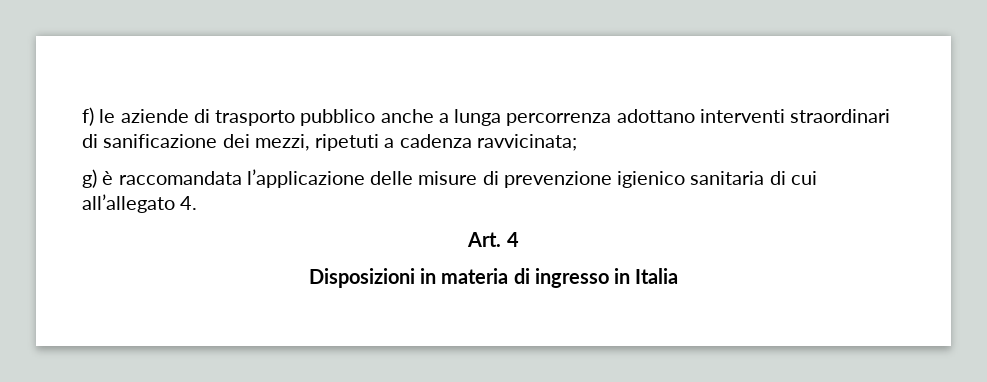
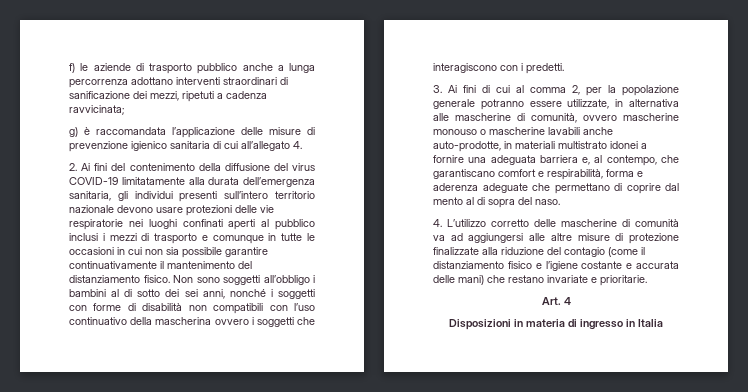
+ 2. Ai fini del contenimento della diffusione del virus COVID-19 limitatamente alla durata dell’emergenza sanitaria, gli individui presenti sull’intero territorio nazionale devono usare protezioni delle vie respiratorie nei luoghi confinati aperti al pubblico inclusi i mezzi di trasporto e comunque in tutte le occasioni in cui non sia possibile garantire continuativamente il mantenimento del distanziamento fisico. Non sono soggetti all’obbligo i bambini al di sotto dei sei anni, nonché i soggetti con forme di disabilità non compatibili con l’uso continuativo della mascherina ovvero i soggetti che interagiscono con i predetti.
+ 3. Ai fini di cui al comma 2, per la popolazione generale potranno essere utilizzate, in alternativa alle mascherine di comunità, ovvero mascherine monouso o mascherine lavabili anche auto-prodotte, in materiali multistrato idonei a fornire una adeguata barriera e, al contempo, che garantiscano comfort e respirabilità, forma e aderenza adeguate che permettano di coprire dal mento al di sopra del naso.
+ 4. L’utilizzo corretto delle mascherine di comunità va ad aggiungersi alle altre misure di protezione finalizzate alla riduzione del contagio (come il distanziamento fisico e l’igiene costante e accurata delle mani) che restano invariate e prioritarie.

